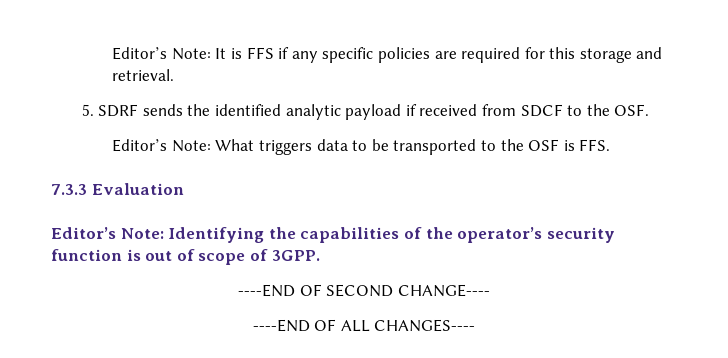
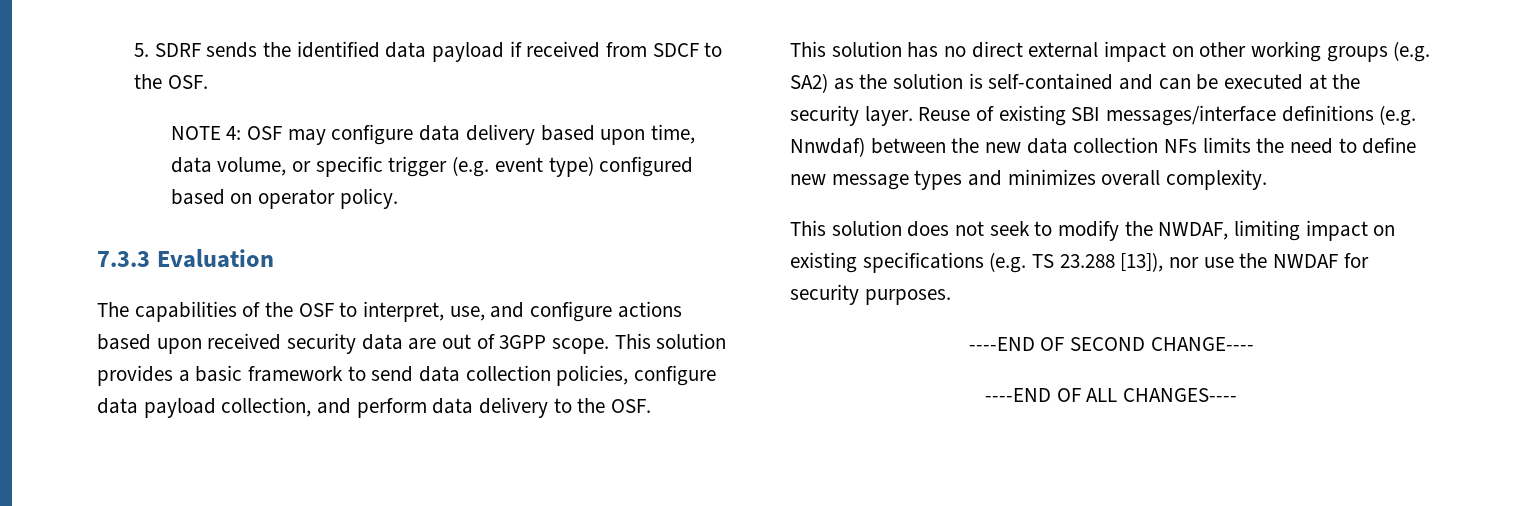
- Editor’s Note: It is FFS if any specific policies are required for this storage and retrieval.
- 5. SDRF sends the identified analytic payload if received from SDCF to the OSF.
+ 5. SDRF sends the identified data payload if received from SDCF to the OSF.
- Editor’s Note: What triggers data to be transported to the OSF is FFS.
+ NOTE 4: OSF may configure data delivery based upon time, data volume, or specific trigger (e.g. event type) configured based on operator policy.
  7.3.3 Evaluation
- Editor’s Note: Identifying the capabilities of the operator’s security function is out of scope of 3GPP.
+ The capabilities of the OSF to interpret, use, and configure actions based upon received security data are out of 3GPP scope. This solution provides a basic framework to send data collection policies, configure data payload collection, and perform data delivery to the OSF.
+ This solution has no direct external impact on other working groups (e.g. SA2) as the solution is self-contained and can be executed at the security layer. Reuse of existing SBI messages/interface definitions (e.g. Nnwdaf) between the new data collection NFs limits the need to define new message types and minimizes overall complexity.
+ This solution does not seek to modify the NWDAF, limiting impact on existing specifications (e.g. TS 23.288 [13]), nor use the NWDAF for security purposes.

